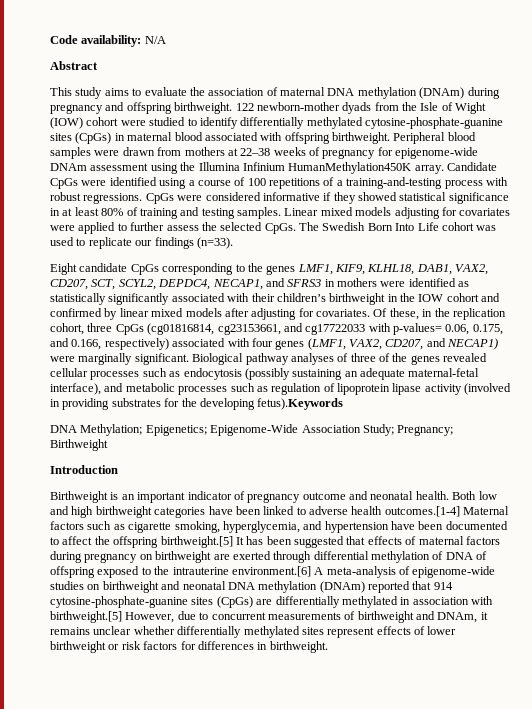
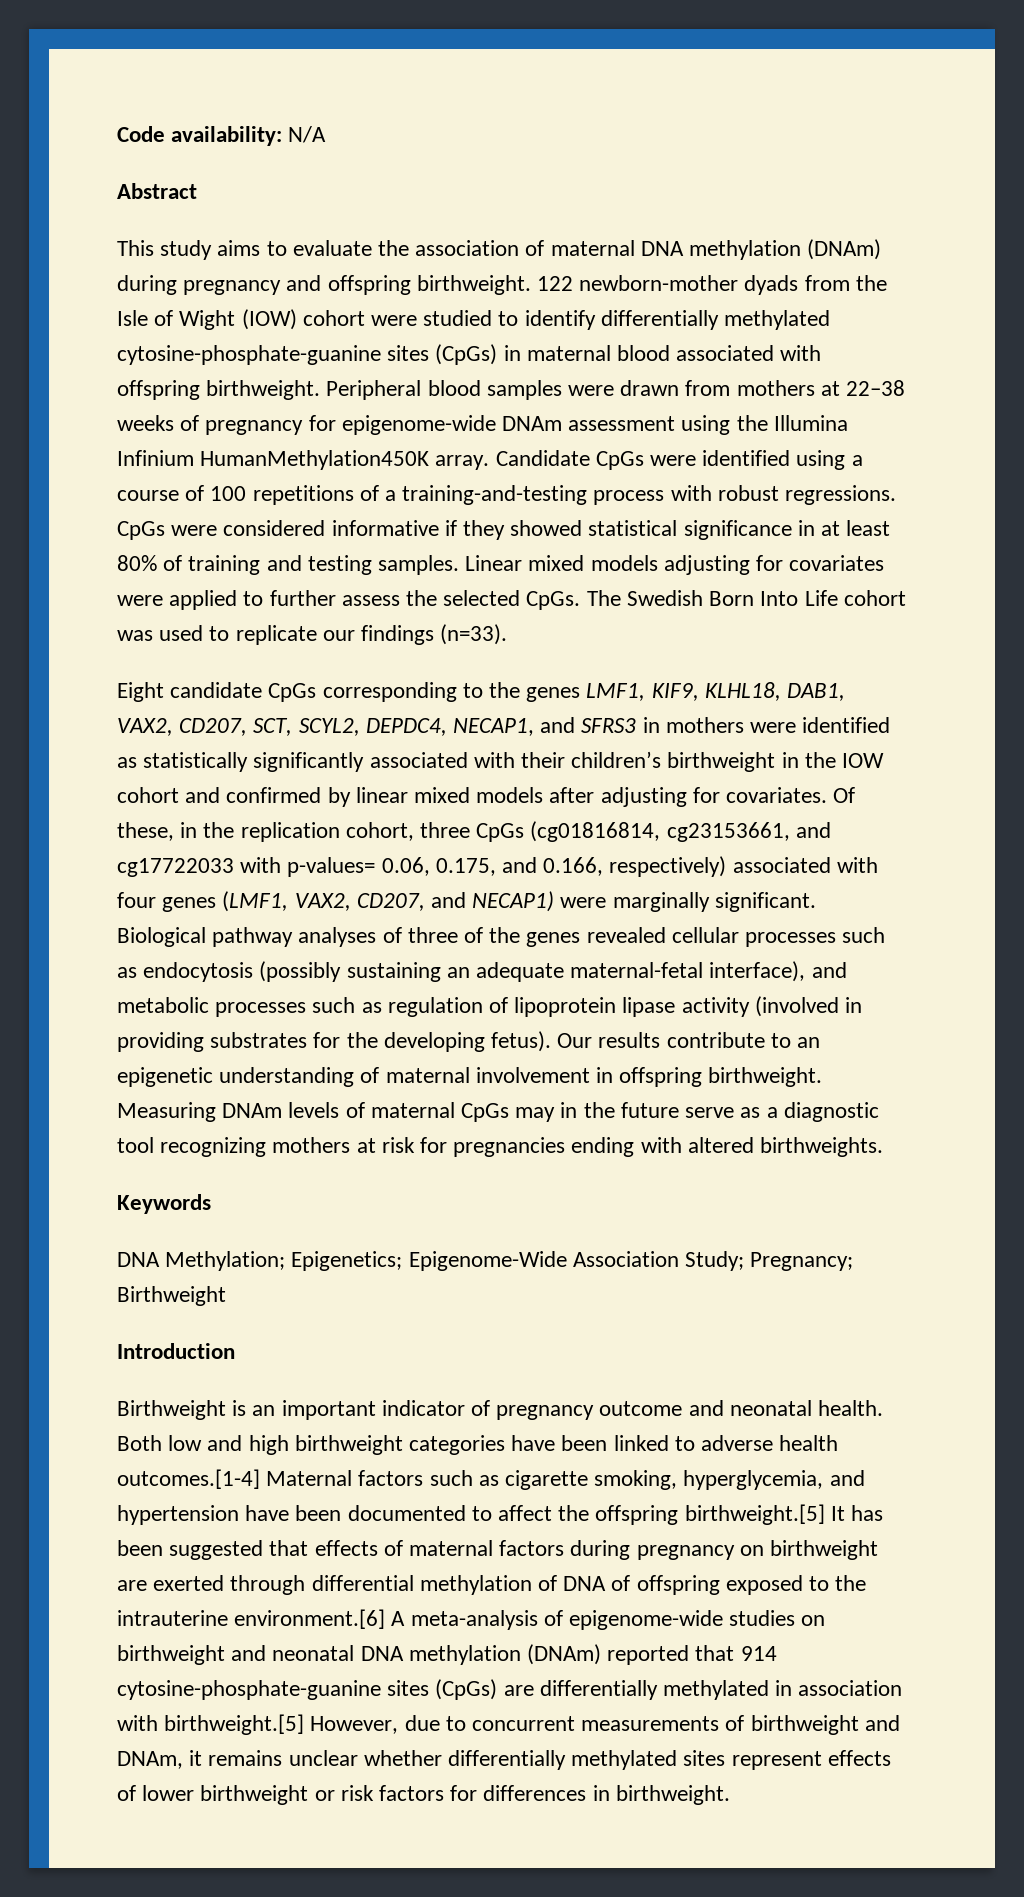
- Biological pathway analyses of three of the genes revealed cellular processes such as endocytosis (possibly sustaining an adequate maternal-fetal interface), and metabolic processes such as regulation of lipoprotein lipase activity (involved in providing substrates for the developing fetus).Keywords
+ Biological pathway analyses of three of the genes revealed cellular processes such as endocytosis (possibly sustaining an adequate maternal-fetal interface), and metabolic processes such as regulation of lipoprotein lipase activity (involved in providing substrates for the developing fetus). Our results contribute to an epigenetic understanding of maternal involvement in offspring birthweight. Measuring DNAm levels of maternal CpGs may in the future serve as a diagnostic tool recognizing mothers at risk for pregnancies ending with altered birthweights.
+ Keywords

